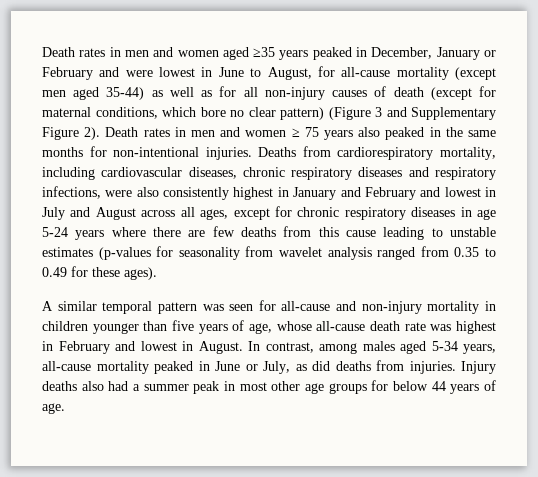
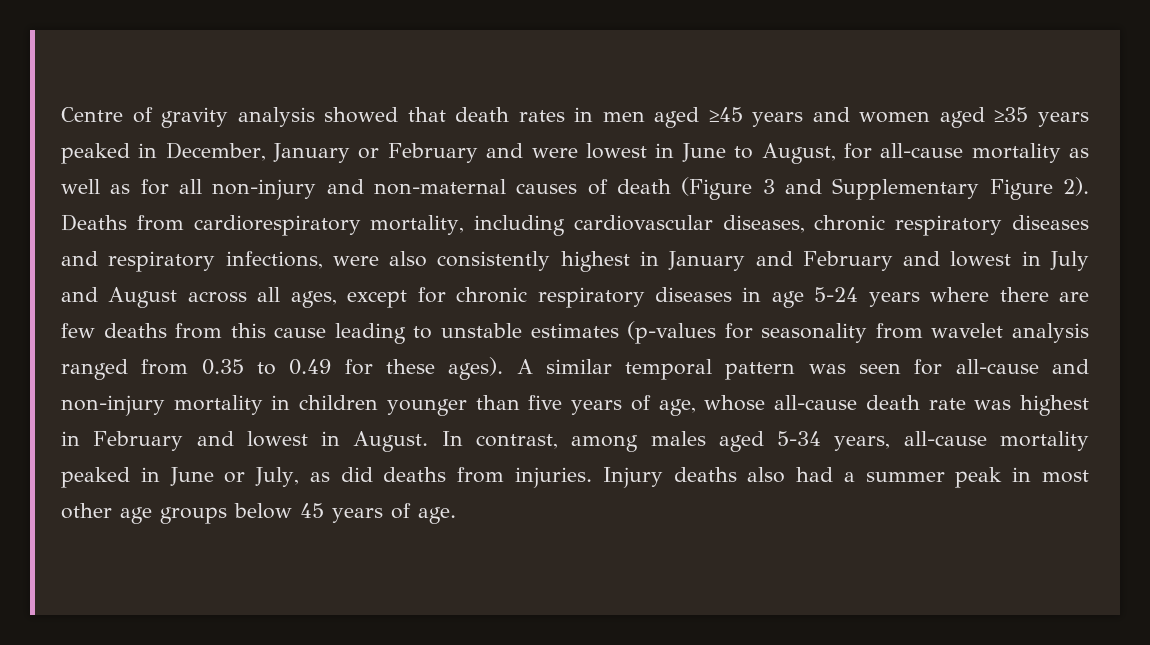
- Death rates in men and women aged ≥35 years peaked in December, January or February and were lowest in June to August, for all-cause mortality (except men aged 35-44) as well as for all non-injury causes of death (except for maternal conditions, which bore no clear pattern) (Figure 3 and Supplementary Figure 2).
+ Centre of gravity analysis showed that death rates in men aged ≥45 years and women aged ≥35 years peaked in December, January or February and were lowest in June to August, for all-cause mortality as well as for all non-injury and non-maternal causes of death (Figure 3 and Supplementary Figure 2).
- Death rates in men and women ≥ 75 years also peaked in the same months for non-intentional injuries.
- Deaths from cardiorespiratory mortality, including cardiovascular diseases, chronic respiratory diseases and respiratory infections, were also consistently highest in January and February and lowest in July and August across all ages, except for chronic respiratory diseases in age 5-24 years where there are few deaths from this cause leading to unstable estimates (p-values for seasonality from wavelet analysis ranged from 0.35 to 0.49 for these ages).
- A similar temporal pattern was seen for all-cause and non-injury mortality in children younger than five years of age, whose all-cause death rate was highest in February and lowest in August.
+ Deaths from cardiorespiratory mortality, including cardiovascular diseases, chronic respiratory diseases and respiratory infections, were also consistently highest in January and February and lowest in July and August across all ages, except for chronic respiratory diseases in age 5-24 years where there are few deaths from this cause leading to unstable estimates (p-values for seasonality from wavelet analysis ranged from 0.35 to 0.49 for these ages). A similar temporal pattern was seen for all-cause and non-injury mortality in children younger than five years of age, whose all-cause death rate was highest in February and lowest in August.
- Injury deaths also had a summer peak in most other age groups for below 44 years of age.
+ Injury deaths also had a summer peak in most other age groups below 45 years of age.

